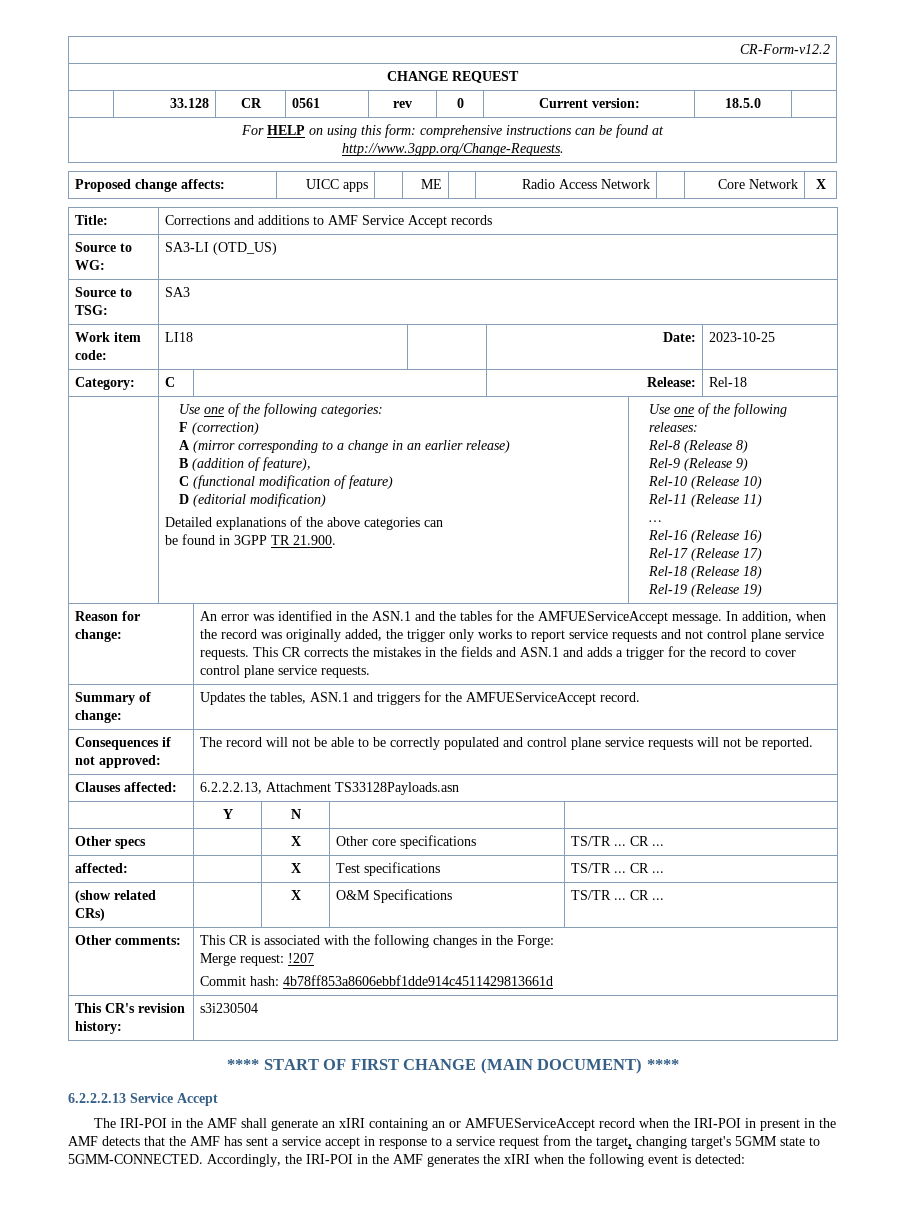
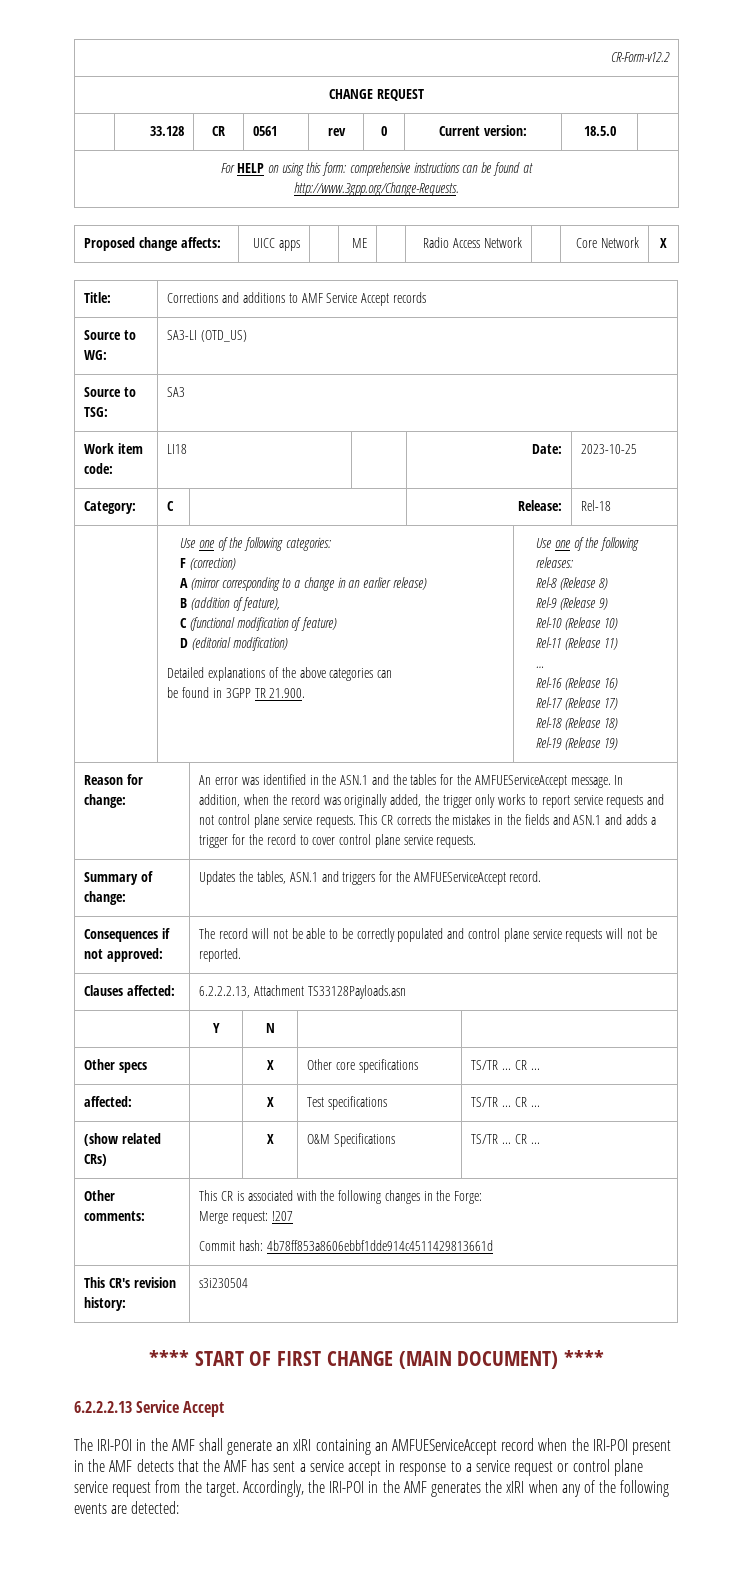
- The IRI-POI in the AMF shall generate an xIRI containing an or AMFUEServiceAccept record when the IRI-POI in present in the AMF detects that the AMF has sent a service accept in response to a service request from the target, changing target's 5GMM state to 5GMM-CONNECTED.
+ The IRI-POI in the AMF shall generate an xIRI containing an AMFUEServiceAccept record when the IRI-POI present in the AMF detects that the AMF has sent a service accept in response to a service request or control plane service request from the target.
- Accordingly, the IRI-POI in the AMF generates the xIRI when the following event is detected:
+ Accordingly, the IRI-POI in the AMF generates the xIRI when any of the following events are detected:

